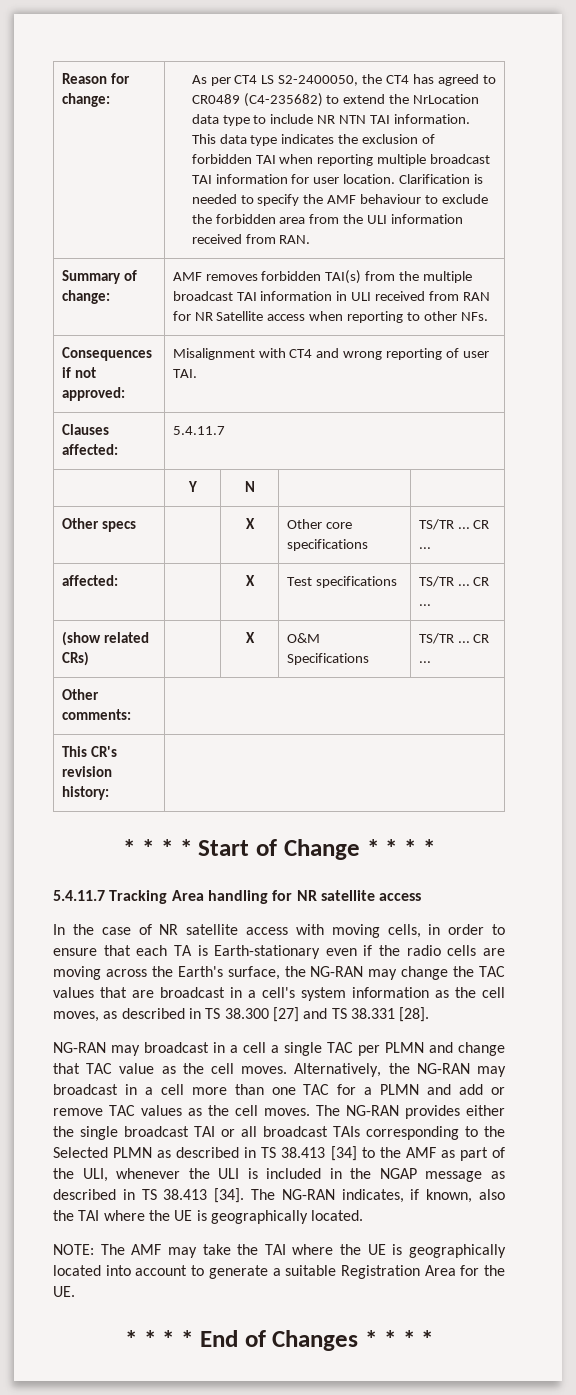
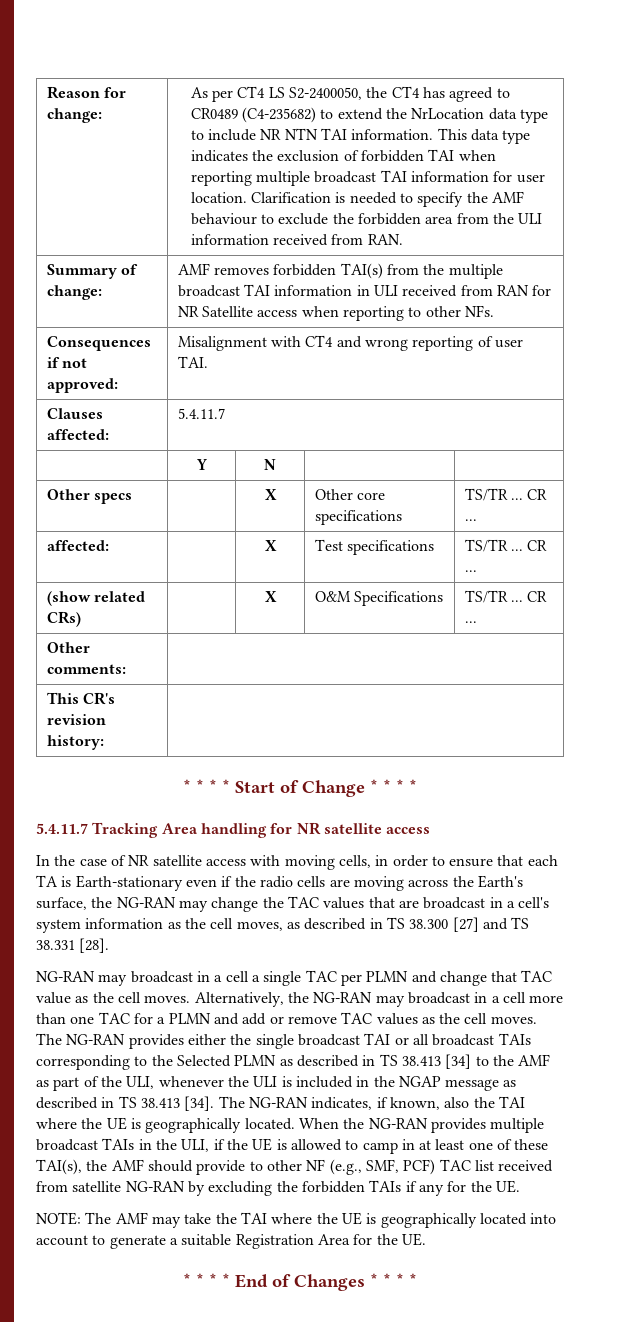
+ When the NG-RAN provides multiple broadcast TAIs in the ULI, if the UE is allowed to camp in at least one of these TAI(s), the AMF should provide to other NF (e.g., SMF, PCF) TAC list received from satellite NG-RAN by excluding the forbidden TAIs if any for the UE.

